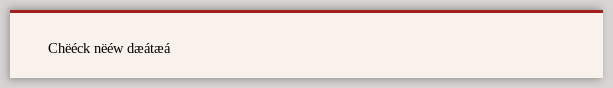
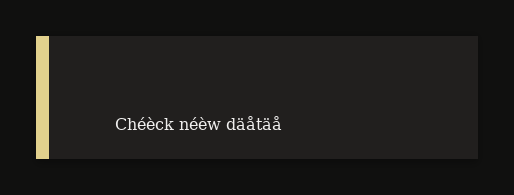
- Chëéck nëéw dæátæá
+ Chéèck néèw däåtäå

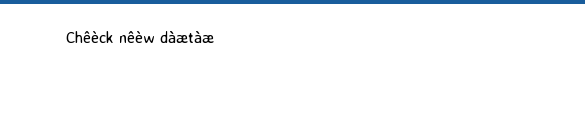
- Chéèck néèw däåtäå
+ Chêèck nêèw dàætàæ

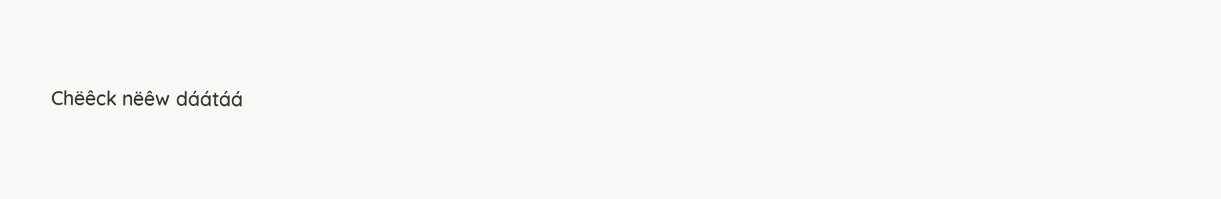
- Chêèck nêèw dàætàæ
+ Chëêck nëêw dáátáá

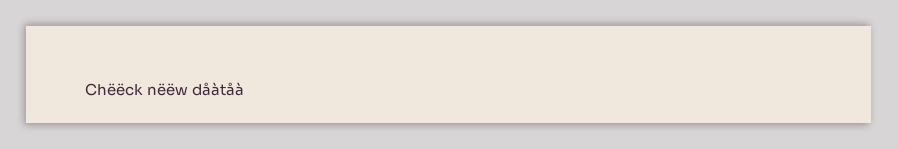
- Chëêck nëêw dáátáá
+ Chëëck nëëw dåàtåà

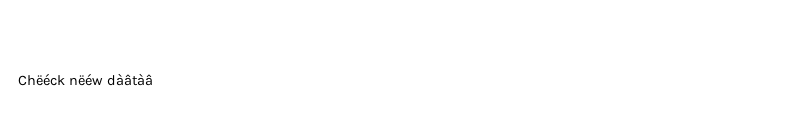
- Chëëck nëëw dåàtåà
+ Chëéck nëéw dàâtàâ

